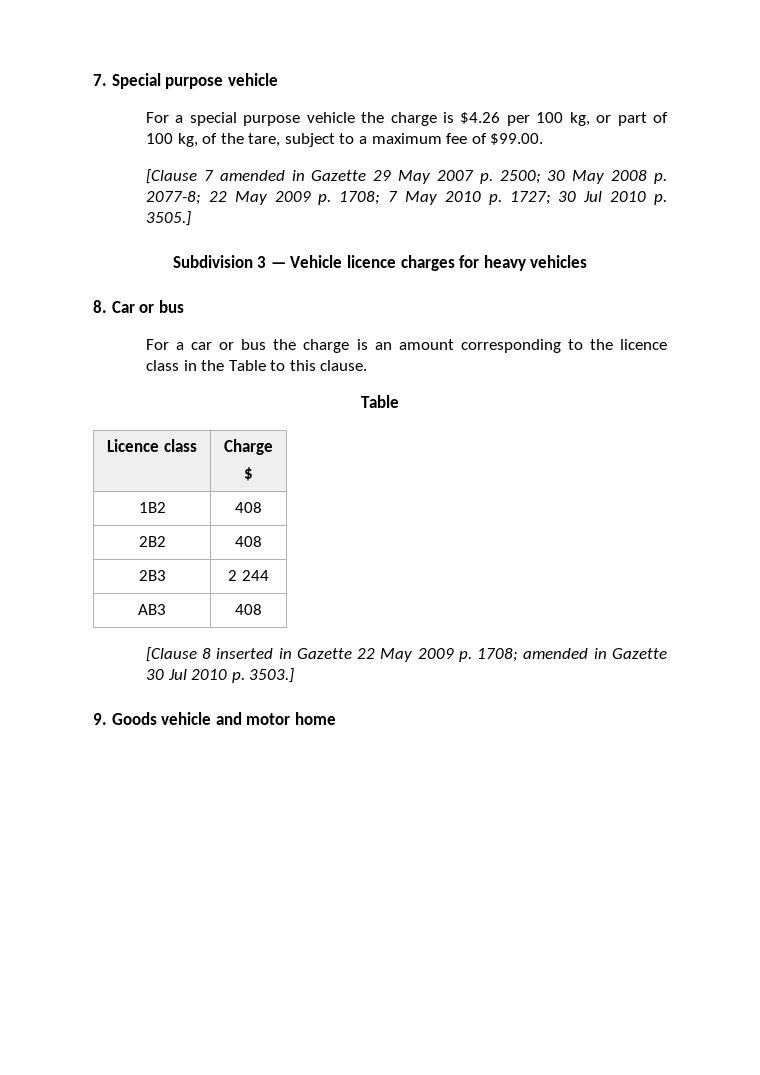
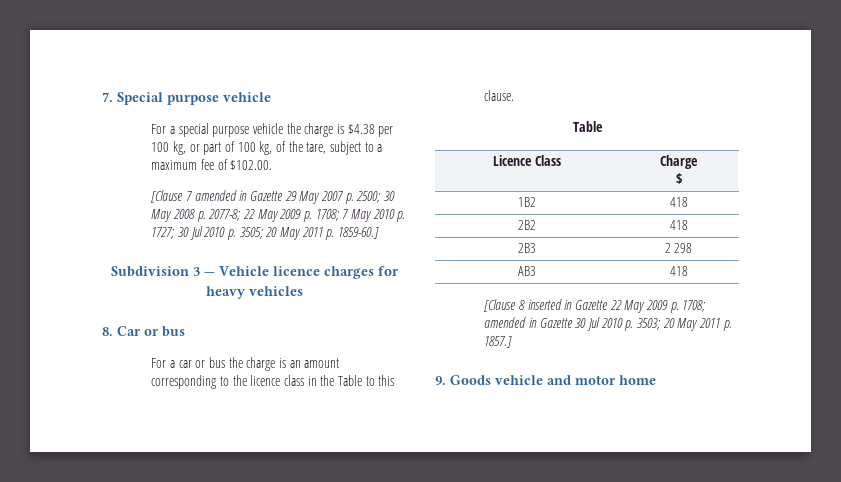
- For a special purpose vehicle the charge is $4.26 per 100 kg, or part of 100 kg, of the tare, subject to a maximum fee of $99.00.
+ For a special purpose vehicle the charge is $4.38 per 100 kg, or part of 100 kg, of the tare, subject to a maximum fee of $102.00.
- [Clause 7 amended in Gazette 29 May 2007 p. 2500; 30 May 2008 p. 2077-8; 22 May 2009 p. 1708; 7 May 2010 p. 1727; 30 Jul 2010 p. 3505.]
+ [Clause 7 amended in Gazette 29 May 2007 p. 2500; 30 May 2008 p. 2077-8; 22 May 2009 p. 1708; 7 May 2010 p. 1727; 30 Jul 2010 p. 3505; 20 May 2011 p. 1859-60.]
- Licence class | Charge
+ Licence Class | Charge
- 1B2 | 408
+ 1B2 | 418
- 2B2 | 408
+ 2B2 | 418
- 2B3 | 2 244
+ 2B3 | 2 298
- AB3 | 408
+ AB3 | 418
- [Clause 8 inserted in Gazette 22 May 2009 p. 1708; amended in Gazette 30 Jul 2010 p. 3503.]
+ [Clause 8 inserted in Gazette 22 May 2009 p. 1708; amended in Gazette 30 Jul 2010 p. 3503; 20 May 2011 p. 1857.]

